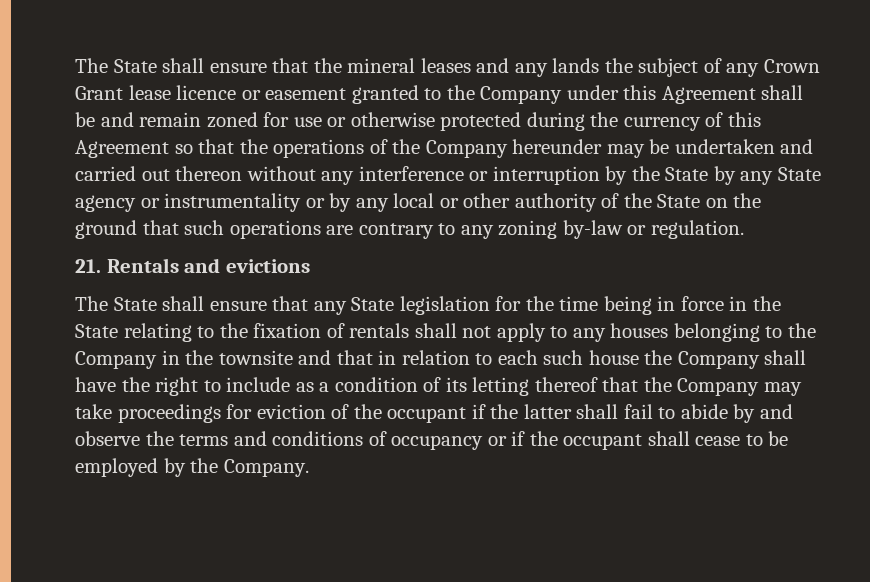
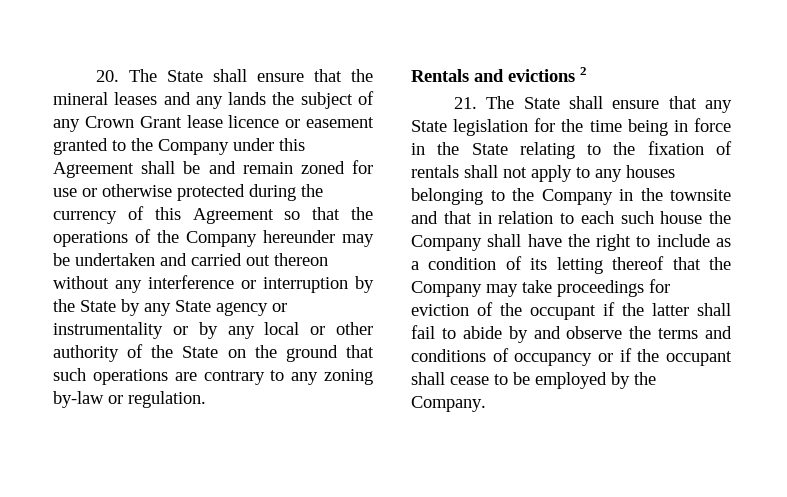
- The State shall ensure that the mineral leases and any lands the subject of any Crown Grant lease licence or easement granted to the Company under this Agreement shall be and remain zoned for use or otherwise protected during the currency of this Agreement so that the operations of the Company hereunder may be undertaken and carried out thereon without any interference or interruption by the State by any State agency or instrumentality or by any local or other authority of the State on the ground that such operations are contrary to any zoning by-law or regulation.
+ 20. The State shall ensure that the mineral leases and any lands the subject of any Crown Grant lease licence or easement granted to the Company under this Agreement shall be and remain zoned for use or otherwise protected during the currency of this Agreement so that the operations of the Company hereunder may be undertaken and carried out thereon without any interference or interruption by the State by any State agency or instrumentality or by any local or other authority of the State on the ground that such operations are contrary to any zoning by-law or regulation.
- 21. Rentals and evictions
- The State shall ensure that any State legislation for the time being in force in the State relating to the fixation of rentals shall not apply to any houses belonging to the Company in the townsite and that in relation to each such house the Company shall have the right to include as a condition of its letting thereof that the Company may take proceedings for eviction of the occupant if the latter shall fail to abide by and observe the terms and conditions of occupancy or if the occupant shall cease to be employed by the Company.
+ Rentals and evictions 2
+ 21. The State shall ensure that any State legislation for the time being in force in the State relating to the fixation of rentals shall not apply to any houses belonging to the Company in the townsite and that in relation to each such house the Company shall have the right to include as a condition of its letting thereof that the Company may take proceedings for eviction of the occupant if the latter shall fail to abide by and observe the terms and conditions of occupancy or if the occupant shall cease to be employed by the Company.

